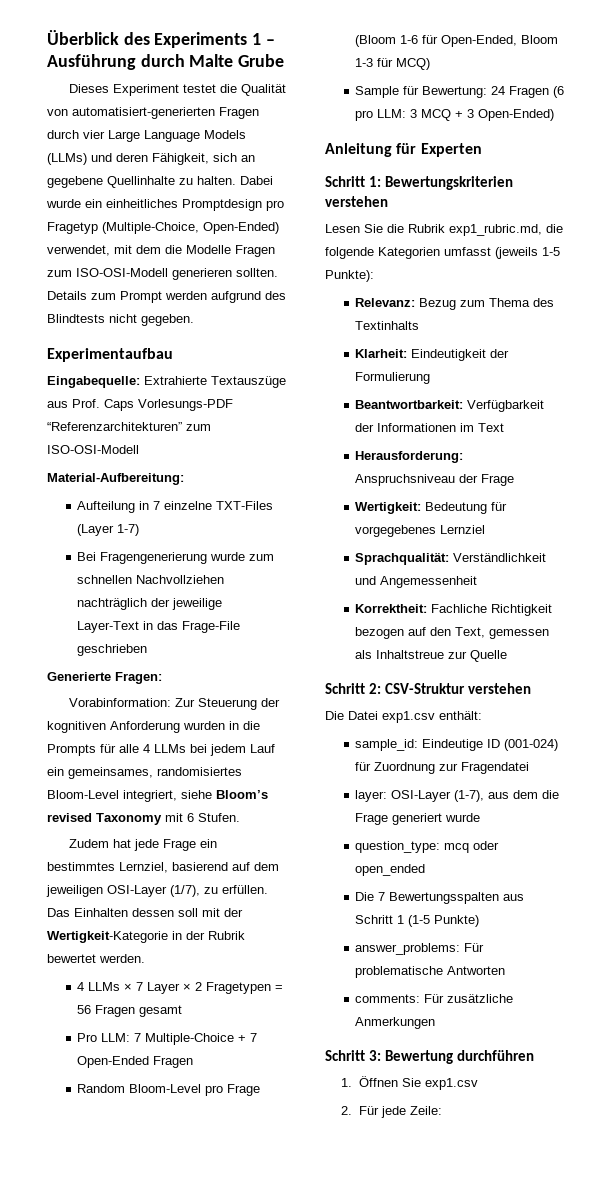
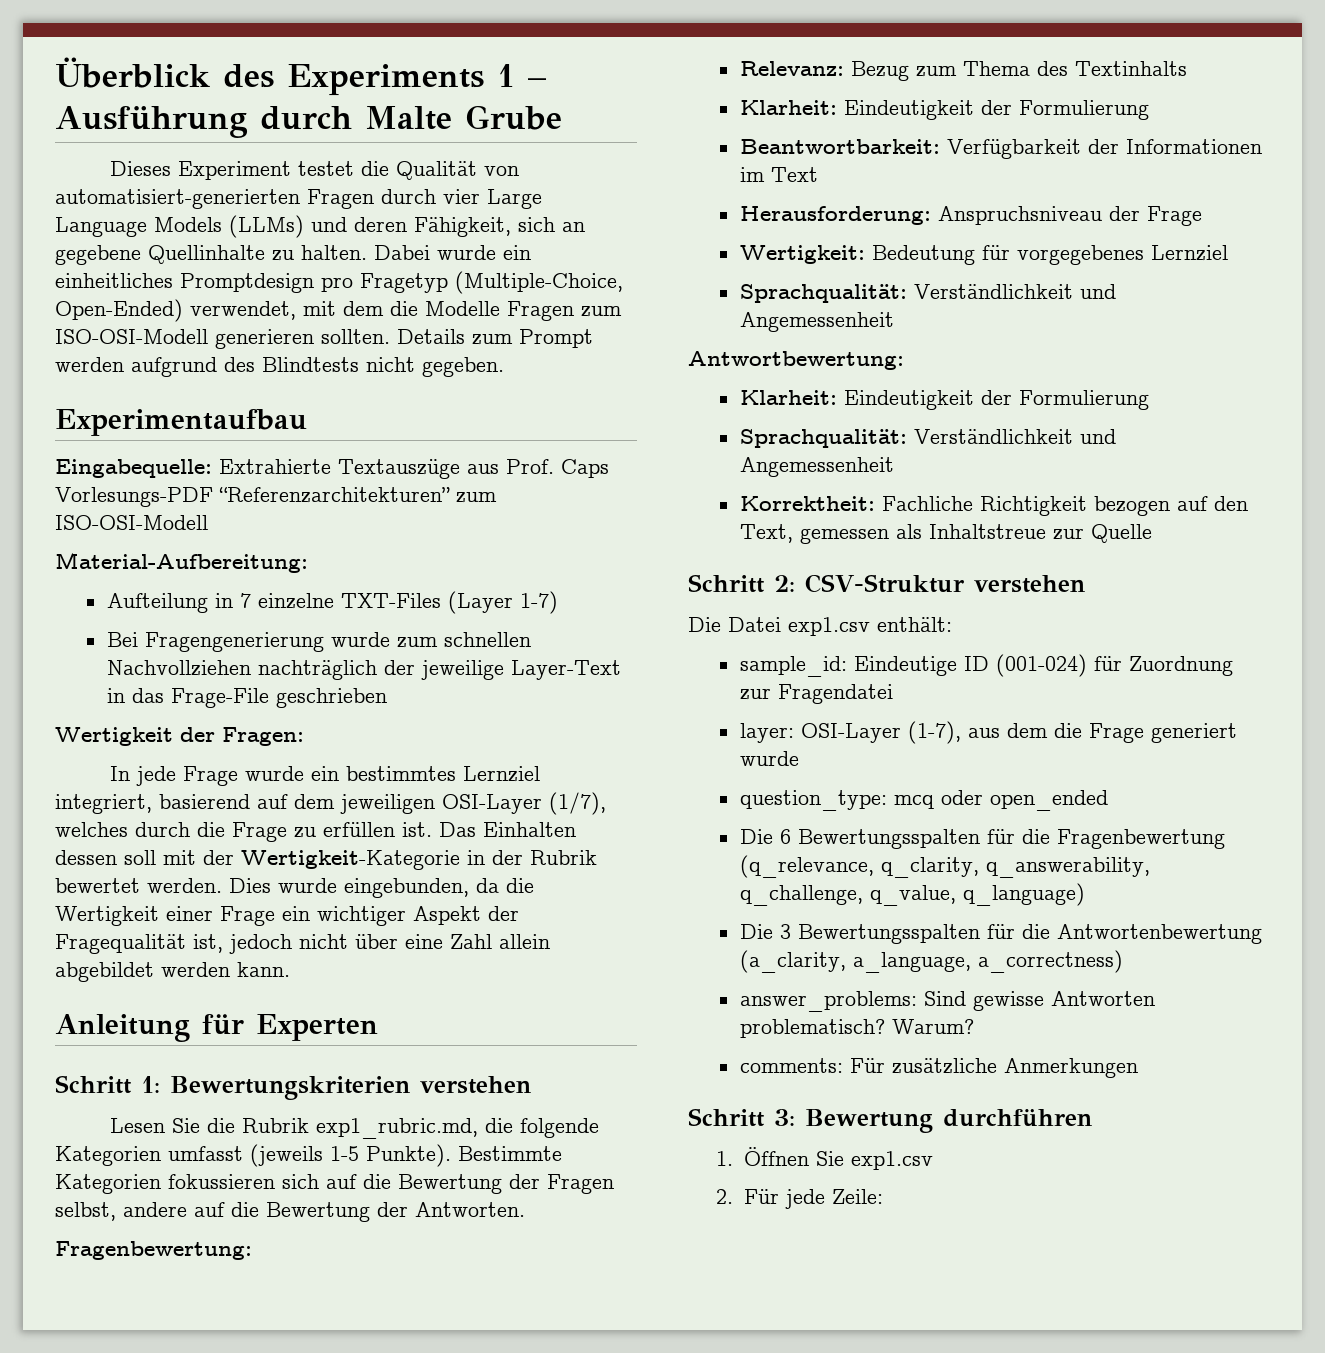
- Generierte Fragen:
+ Wertigkeit der Fragen:
- Vorabinformation: Zur Steuerung der kognitiven Anforderung wurden in die Prompts für alle 4 LLMs bei jedem Lauf ein gemeinsames, randomisiertes Bloom-Level integriert, siehe Bloom’s revised Taxonomy mit 6 Stufen.
- Zudem hat jede Frage ein bestimmtes Lernziel, basierend auf dem jeweiligen OSI-Layer (1/7), zu erfüllen.
+ In jede Frage wurde ein bestimmtes Lernziel integriert, basierend auf dem jeweiligen OSI-Layer (1/7), welches durch die Frage zu erfüllen ist.
- Das Einhalten dessen soll mit der Wertigkeit-Kategorie in der Rubrik bewertet werden.
- 4 LLMs × 7 Layer × 2 Fragetypen = 56 Fragen gesamt
- Pro LLM: 7 Multiple-Choice + 7 Open-Ended Fragen
- Random Bloom-Level pro Frage (Bloom 1-6 für Open-Ended, Bloom 1-3 für MCQ)
- Sample für Bewertung: 24 Fragen (6 pro LLM: 3 MCQ + 3 Open-Ended)
+ Das Einhalten dessen soll mit der Wertigkeit-Kategorie in der Rubrik bewertet werden. Dies wurde eingebunden, da die Wertigkeit einer Frage ein wichtiger Aspekt der Fragequalität ist, jedoch nicht über eine Zahl allein abgebildet werden kann.
- Lesen Sie die Rubrik exp1_rubric.md, die folgende Kategorien umfasst (jeweils 1-5 Punkte):
+ Lesen Sie die Rubrik exp1_rubric.md, die folgende Kategorien umfasst (jeweils 1-5 Punkte). Bestimmte Kategorien fokussieren sich auf die Bewertung der Fragen selbst, andere auf die Bewertung der Antworten.
+ Fragenbewertung:
+ Antwortbewertung:
+ Klarheit: Eindeutigkeit der Formulierung
+ Sprachqualität: Verständlichkeit und Angemessenheit
- Die 7 Bewertungsspalten aus Schritt 1 (1-5 Punkte)
+ Die 6 Bewertungsspalten für die Fragenbewertung (q_relevance, q_clarity, q_answerability, q_challenge, q_value, q_language)
+ Die 3 Bewertungsspalten für die Antwortenbewertung (a_clarity, a_language, a_correctness)
- answer_problems: Für problematische Antworten
+ answer_problems: Sind gewisse Antworten problematisch? Warum?

